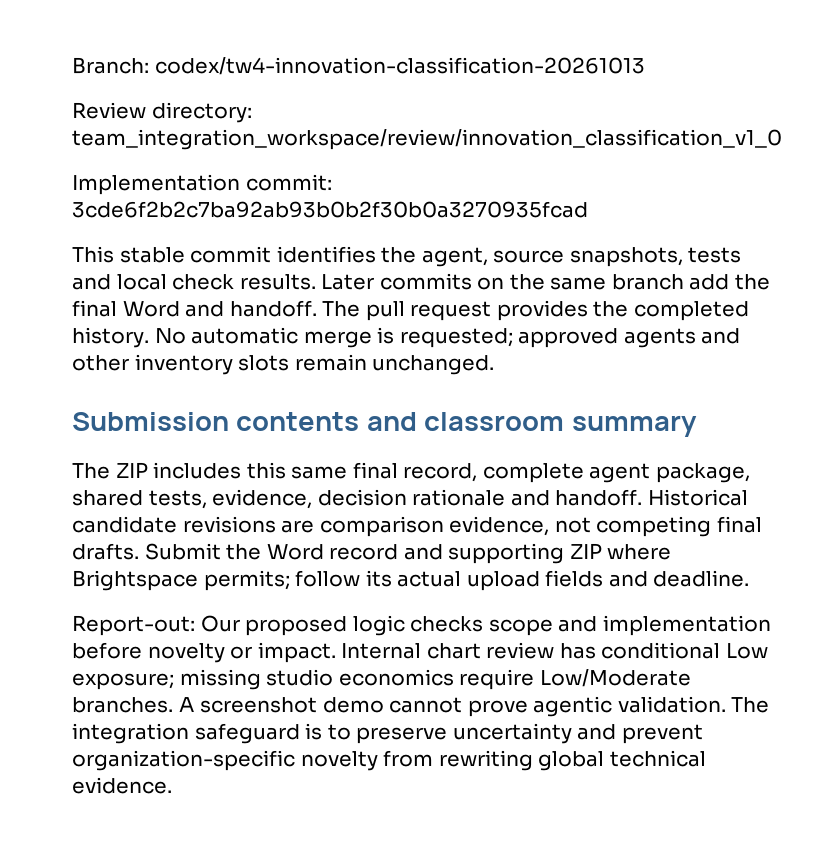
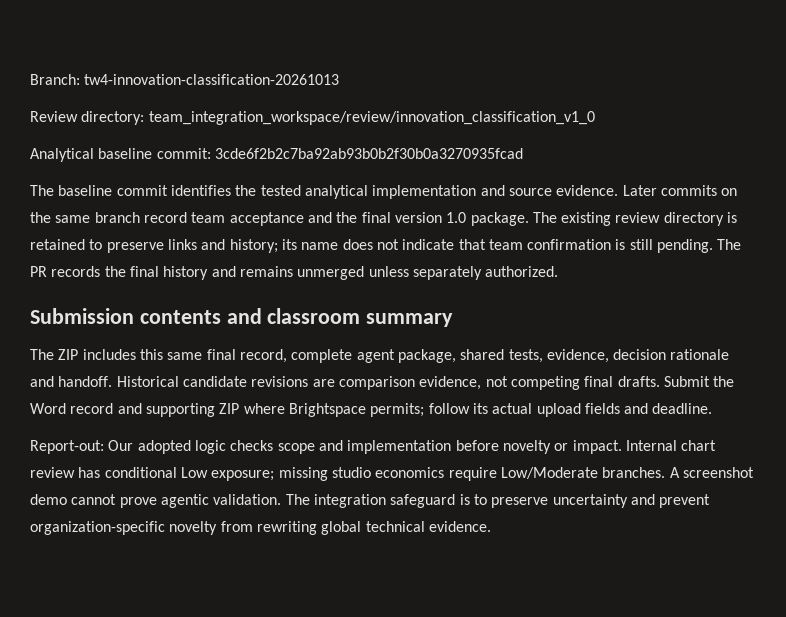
- Branch: codex/tw4-innovation-classification-20261013
+ Branch: tw4-innovation-classification-20261013
- Implementation commit: 3cde6f2b2c7ba92ab93b0b2f30b0a3270935fcad
+ Analytical baseline commit: 3cde6f2b2c7ba92ab93b0b2f30b0a3270935fcad
- This stable commit identifies the agent, source snapshots, tests and local check results.
+ The baseline commit identifies the tested analytical implementation and source evidence.
- Later commits on the same branch add the final Word and handoff. The pull request provides the completed history. No automatic merge is requested; approved agents and other inventory slots remain unchanged.
+ Later commits on the same branch record team acceptance and the final version 1.0 package. The existing review directory is retained to preserve links and history; its name does not indicate that team confirmation is still pending. The PR records the final history and remains unmerged unless separately authorized.
- Report-out: Our proposed logic checks scope and implementation before novelty or impact.
+ Report-out: Our adopted logic checks scope and implementation before novelty or impact.

